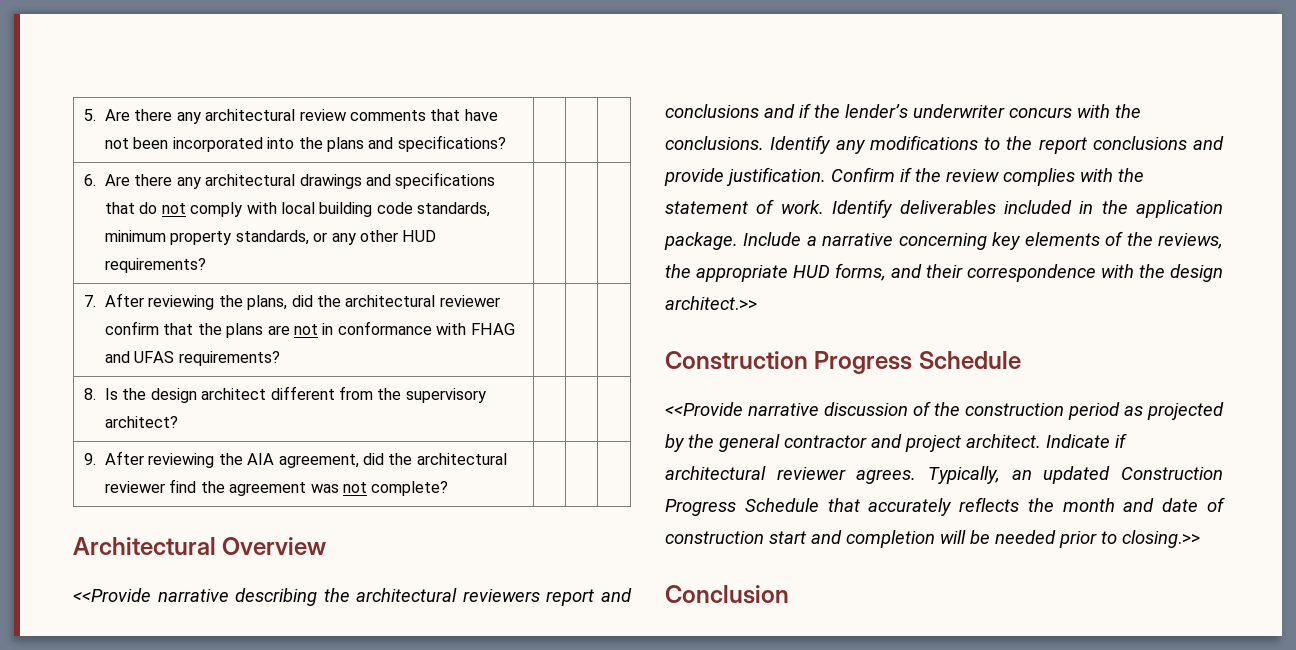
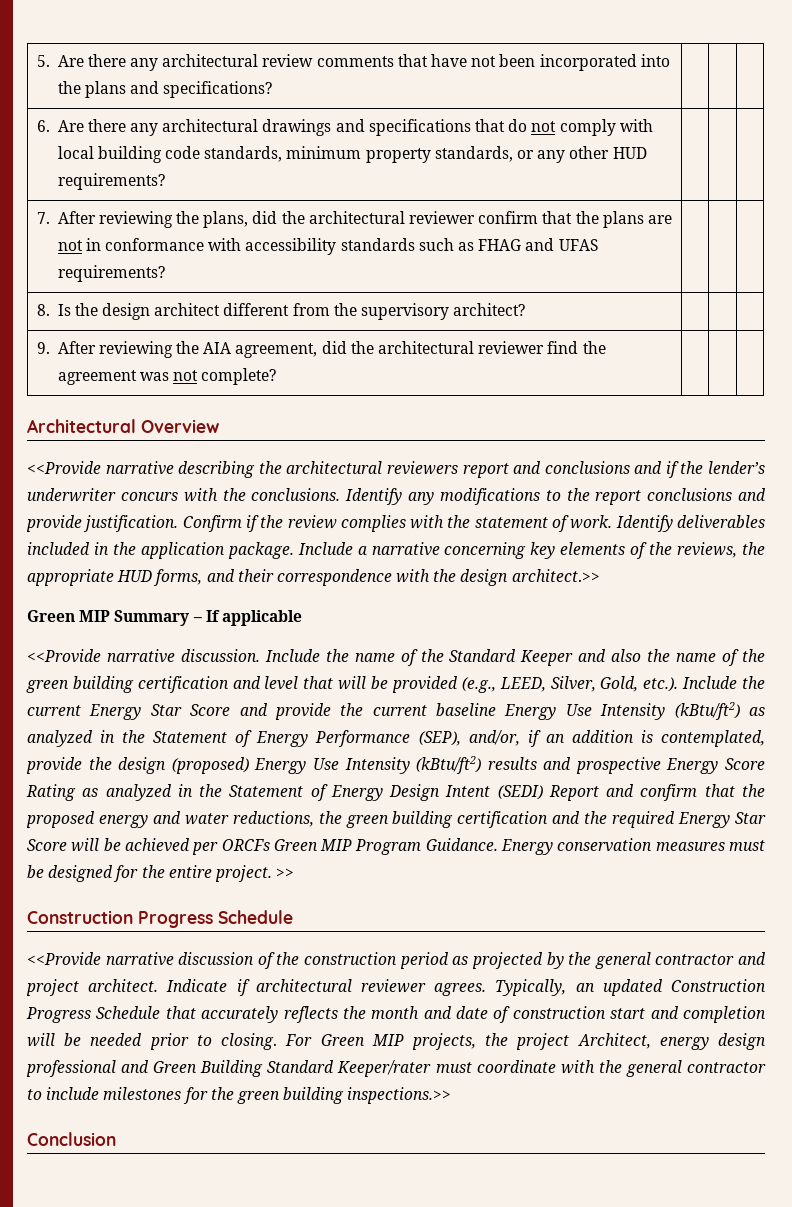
- 7. After reviewing the plans, did the architectural reviewer confirm that the plans are not in conformance with FHAG and UFAS requirements? | | |
+ 7. After reviewing the plans, did the architectural reviewer confirm that the plans are not in conformance with accessibility standards such as FHAG and UFAS requirements? | | |
+ Green MIP Summary – If applicable
+ <<Provide narrative discussion. Include the name of the Standard Keeper and also the name of the green building certification and level that will be provided (e.g., LEED, Silver, Gold, etc.). Include the current Energy Star Score and provide the current baseline Energy Use Intensity (kBtu/ft2) as analyzed in the Statement of Energy Performance (SEP), and/or, if an addition is contemplated, provide the design (proposed) Energy Use Intensity (kBtu/ft2) results and prospective Energy Score Rating as analyzed in the Statement of Energy Design Intent (SEDI) Report and confirm that the proposed energy and water reductions, the green building certification and the required Energy Star Score will be achieved per ORCFs Green MIP Program Guidance. Energy conservation measures must be designed for the entire project. >>
- Typically, an updated Construction Progress Schedule that accurately reflects the month and date of construction start and completion will be needed prior to closing.>>
+ Typically, an updated Construction Progress Schedule that accurately reflects the month and date of construction start and completion will be needed prior to closing. For Green MIP projects, the project Architect, energy design professional and Green Building Standard Keeper/rater must coordinate with the general contractor to include milestones for the green building inspections.>>

